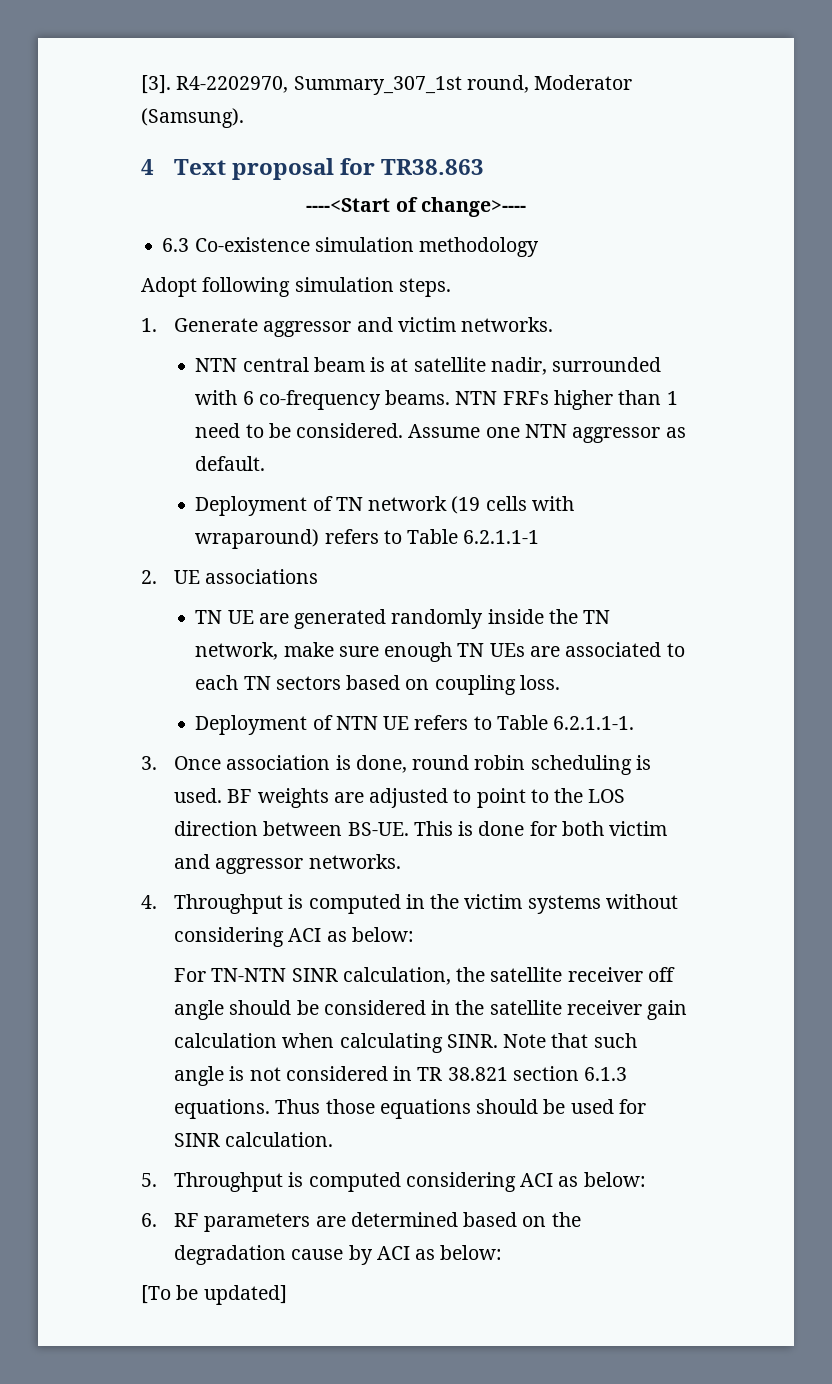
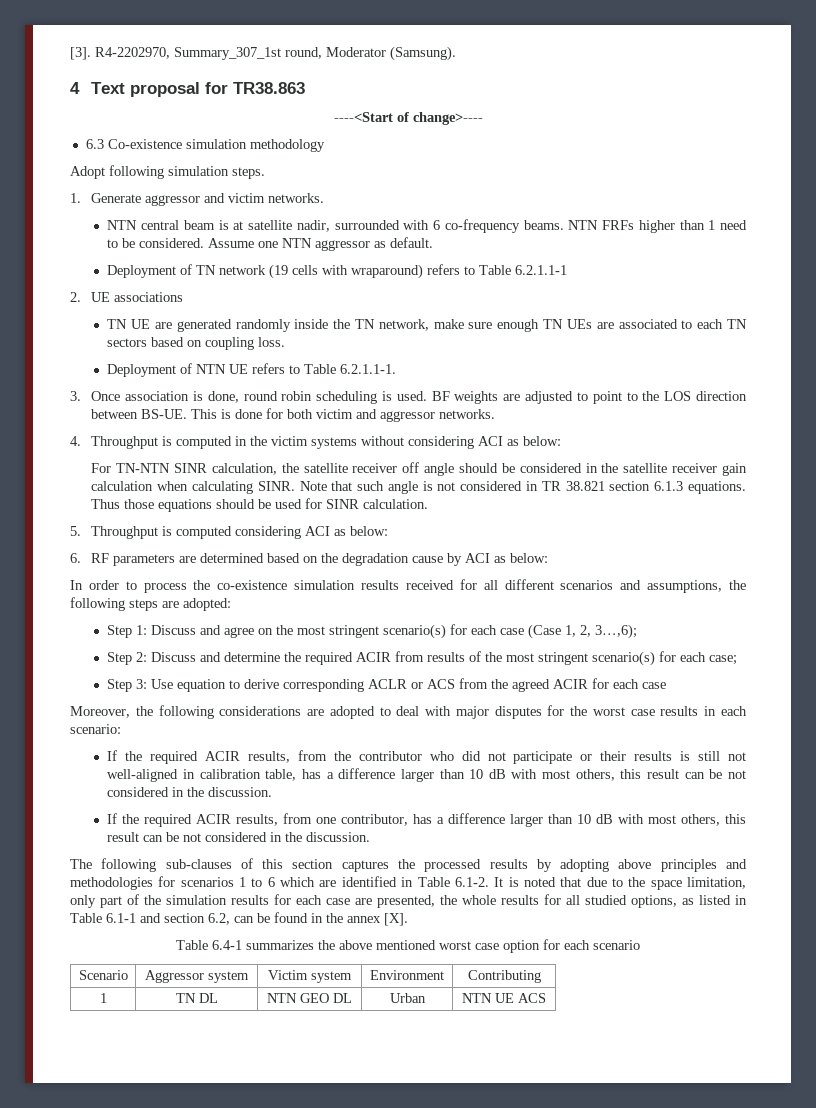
- [To be updated]
+ In order to process the co-existence simulation results received for all different scenarios and assumptions, the following steps are adopted:
+ Step 1: Discuss and agree on the most stringent scenario(s) for each case (Case 1, 2, 3…,6);
+ Step 2: Discuss and determine the required ACIR from results of the most stringent scenario(s) for each case;
+ Step 3: Use equation to derive corresponding ACLR or ACS from the agreed ACIR for each case
+ Moreover, the following considerations are adopted to deal with major disputes for the worst case results in each scenario:
+ If the required ACIR results, from the contributor who did not participate or their results is still not well-aligned in calibration table, has a difference larger than 10 dB with most others, this result can be not considered in the discussion.
+ If the required ACIR results, from one contributor, has a difference larger than 10 dB with most others, this result can be not considered in the discussion.
+ The following sub-clauses of this section captures the processed results by adopting above principles and methodologies for scenarios 1 to 6 which are identified in Table 6.1-2. It is noted that due to the space limitation, only part of the simulation results for each case are presented, the whole results for all studied options, as listed in Table 6.1-1 and section 6.2, can be found in the annex [X].
+ Table 6.4-1 summarizes the above mentioned worst case option for each scenario
+ Scenario | Aggressor system | Victim system | Environment | Contributing
+ 1 | TN DL | NTN GEO DL | Urban | NTN UE ACS

